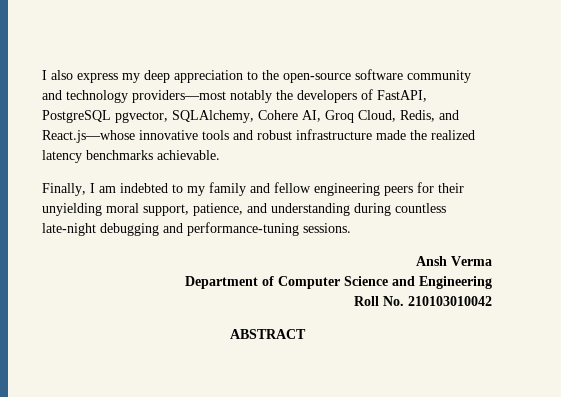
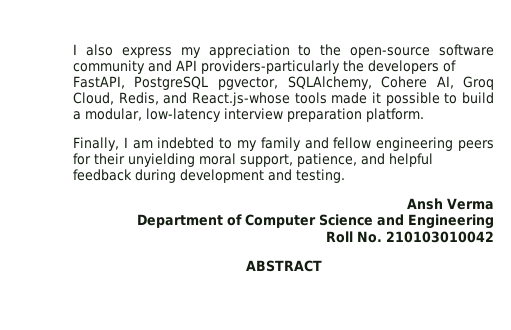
- I also express my deep appreciation to the open-source software community and technology providers—most notably the developers of FastAPI, PostgreSQL pgvector, SQLAlchemy, Cohere AI, Groq Cloud, Redis, and React.js—whose innovative tools and robust infrastructure made the realized latency benchmarks achievable.
+ I also express my appreciation to the open-source software community and API providers-particularly the developers of FastAPI, PostgreSQL pgvector, SQLAlchemy, Cohere AI, Groq Cloud, Redis, and React.js-whose tools made it possible to build a modular, low-latency interview preparation platform.
- Finally, I am indebted to my family and fellow engineering peers for their unyielding moral support, patience, and understanding during countless late-night debugging and performance-tuning sessions.
+ Finally, I am indebted to my family and fellow engineering peers for their unyielding moral support, patience, and helpful feedback during development and testing.

